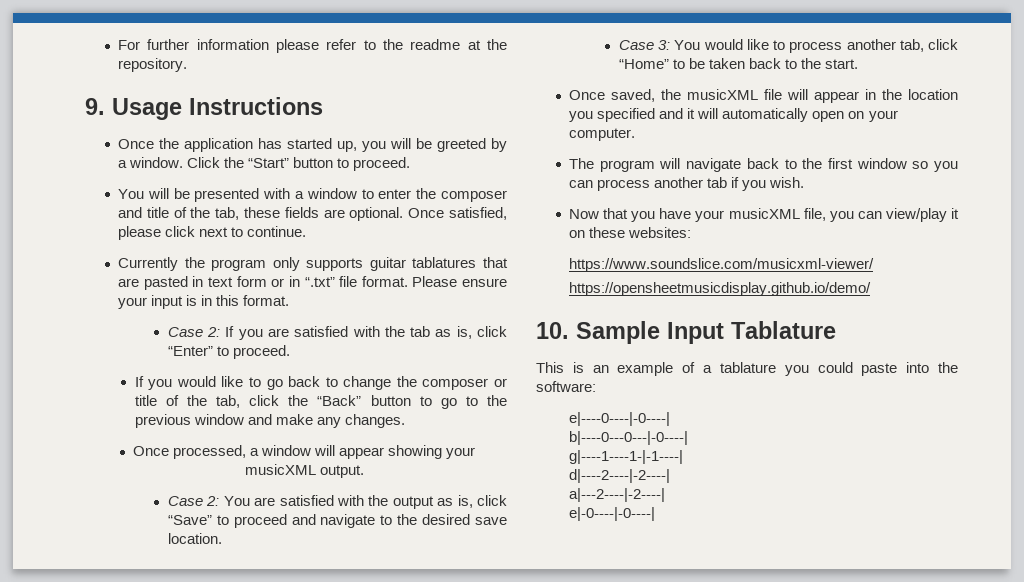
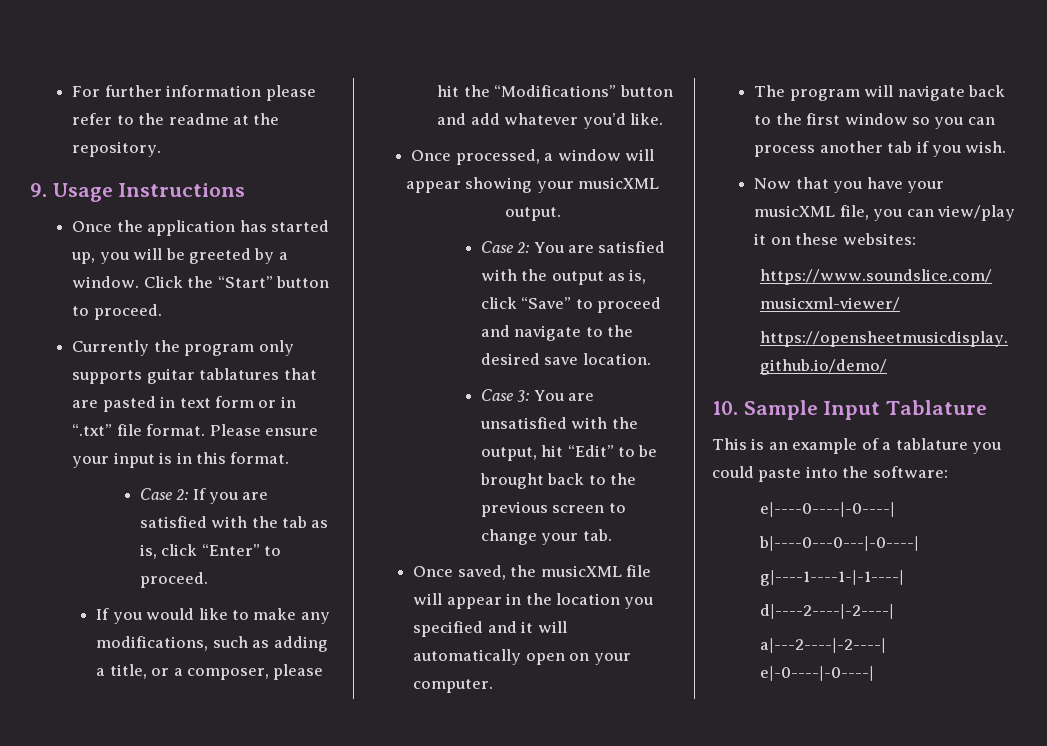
- You will be presented with a window to enter the composer and title of the tab, these fields are optional. Once satisfied, please click next to continue.
- If you would like to go back to change the composer or title of the tab, click the “Back” button to go to the previous window and make any changes.
+ If you would like to make any modifications, such as adding a title, or a composer, please hit the “Modifications” button and add whatever you’d like.
- Case 3: You would like to process another tab, click “Home” to be taken back to the start.
+ Case 3: You are unsatisfied with the output, hit “Edit” to be brought back to the previous screen to change your tab.

